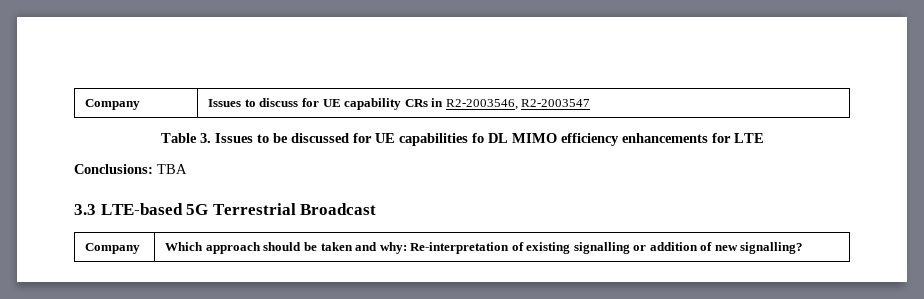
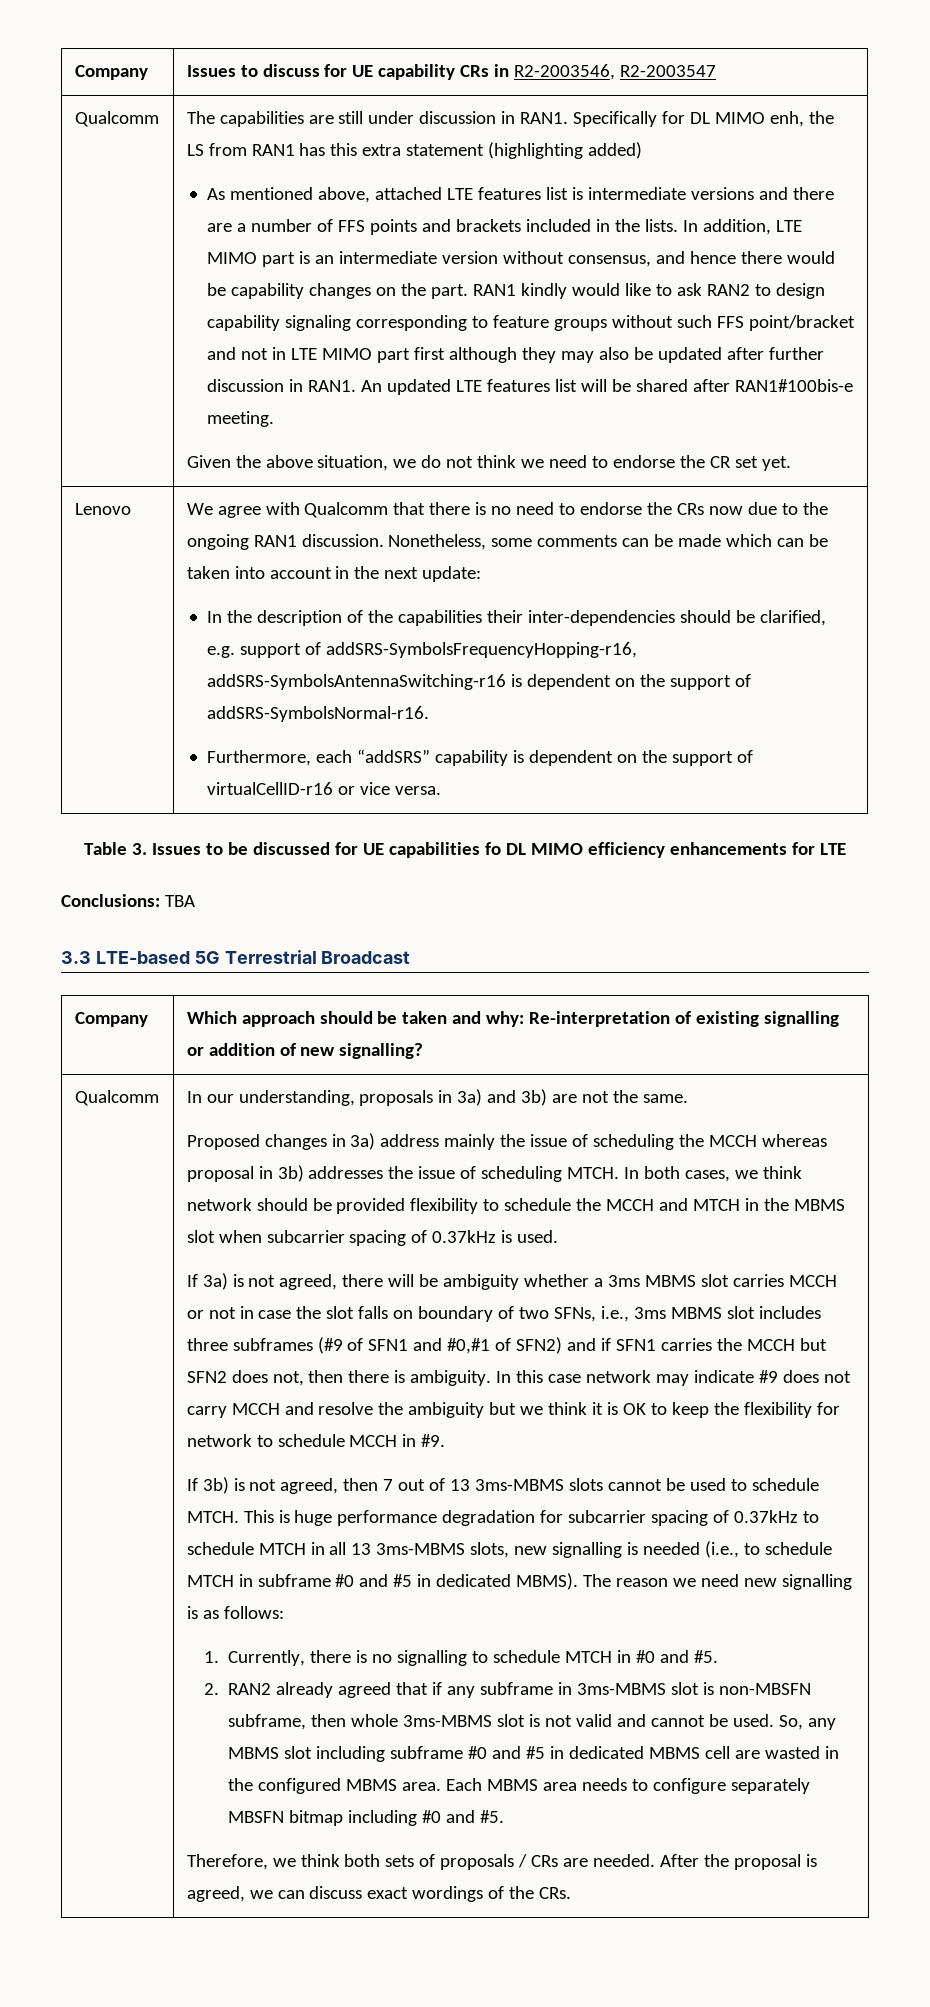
+ Qualcomm | The capabilities are still under discussion in RAN1. Specifically for DL MIMO enh, the LS from RAN1 has this extra statement (highlighting added)
+ As mentioned above, attached LTE features list is intermediate versions and there are a number of FFS points and brackets included in the lists. In addition, LTE MIMO part is an intermediate version without consensus, and hence there would be capability changes on the part. RAN1 kindly would like to ask RAN2 to design capability signaling corresponding to feature groups without such FFS point/bracket and not in LTE MIMO part first although they may also be updated after further discussion in RAN1. An updated LTE features list will be shared after RAN1#100bis-e meeting.
+ Given the above situation, we do not think we need to endorse the CR set yet.
+ Lenovo | We agree with Qualcomm that there is no need to endorse the CRs now due to the ongoing RAN1 discussion. Nonetheless, some comments can be made which can be taken into account in the next update:
+ In the description of the capabilities their inter-dependencies should be clarified, e.g. support of addSRS-SymbolsFrequencyHopping-r16, addSRS-SymbolsAntennaSwitching-r16 is dependent on the support of addSRS-SymbolsNormal-r16.
+ Furthermore, each “addSRS” capability is dependent on the support of virtualCellID-r16 or vice versa.
+ Qualcomm | In our understanding, proposals in 3a) and 3b) are not the same.
+ Proposed changes in 3a) address mainly the issue of scheduling the MCCH whereas proposal in 3b) addresses the issue of scheduling MTCH. In both cases, we think network should be provided flexibility to schedule the MCCH and MTCH in the MBMS slot when subcarrier spacing of 0.37kHz is used.
+ If 3a) is not agreed, there will be ambiguity whether a 3ms MBMS slot carries MCCH or not in case the slot falls on boundary of two SFNs, i.e., 3ms MBMS slot includes three subframes (#9 of SFN1 and #0,#1 of SFN2) and if SFN1 carries the MCCH but SFN2 does not, then there is ambiguity. In this case network may indicate #9 does not carry MCCH and resolve the ambiguity but we think it is OK to keep the flexibility for network to schedule MCCH in #9.
+ If 3b) is not agreed, then 7 out of 13 3ms-MBMS slots cannot be used to schedule MTCH. This is huge performance degradation for subcarrier spacing of 0.37kHz to schedule MTCH in all 13 3ms-MBMS slots, new signalling is needed (i.e., to schedule MTCH in subframe #0 and #5 in dedicated MBMS). The reason we need new signalling is as follows:
+ 1. Currently, there is no signalling to schedule MTCH in #0 and #5.
+ 2. RAN2 already agreed that if any subframe in 3ms-MBMS slot is non-MBSFN subframe, then whole 3ms-MBMS slot is not valid and cannot be used. So, any MBMS slot including subframe #0 and #5 in dedicated MBMS cell are wasted in the configured MBMS area. Each MBMS area needs to configure separately MBSFN bitmap including #0 and #5.
+ Therefore, we think both sets of proposals / CRs are needed. After the proposal is agreed, we can discuss exact wordings of the CRs.

